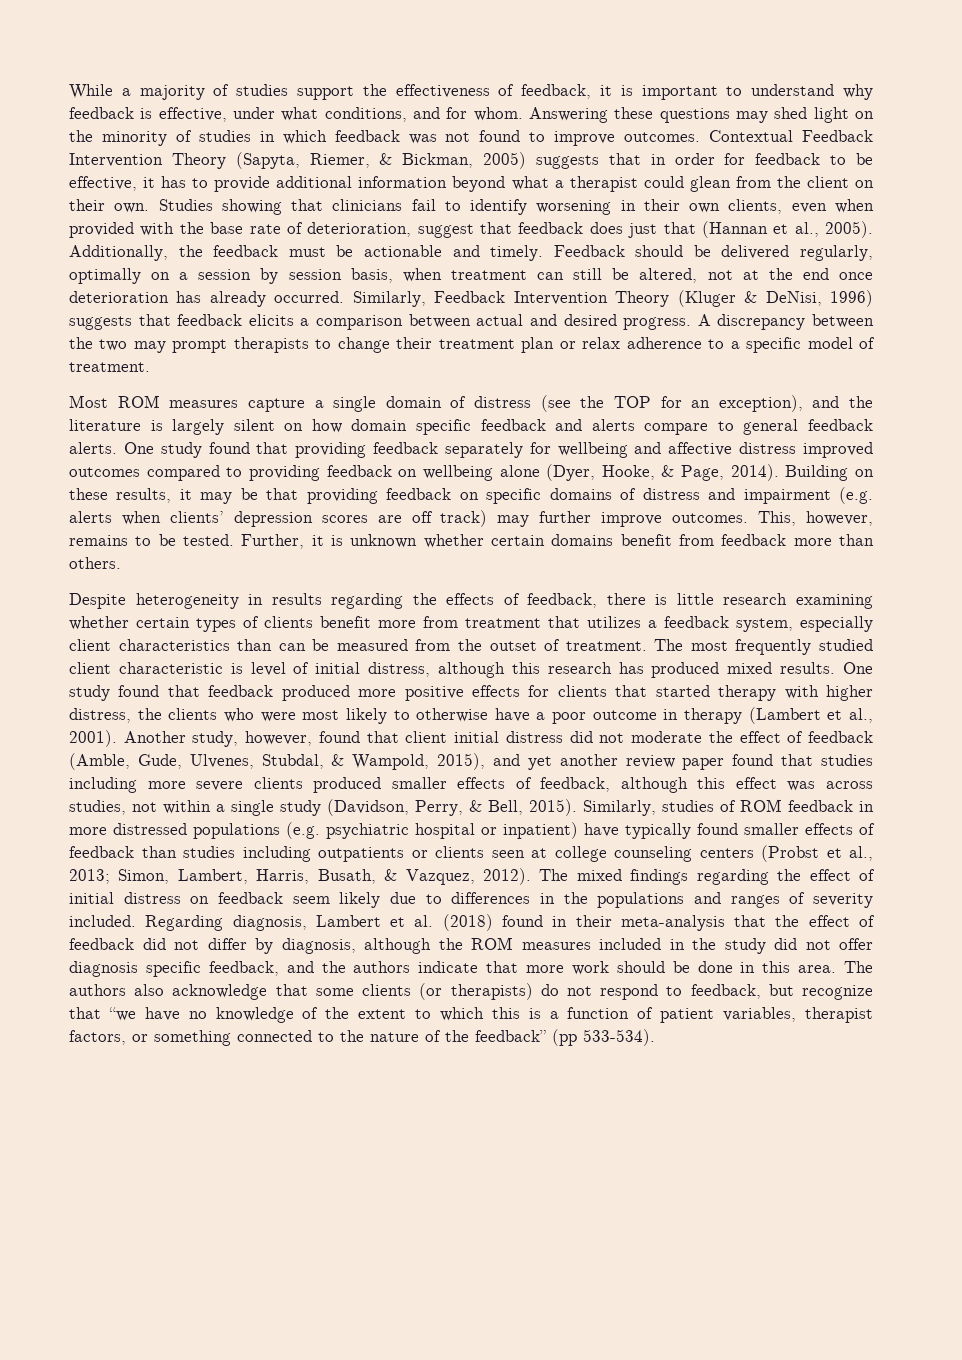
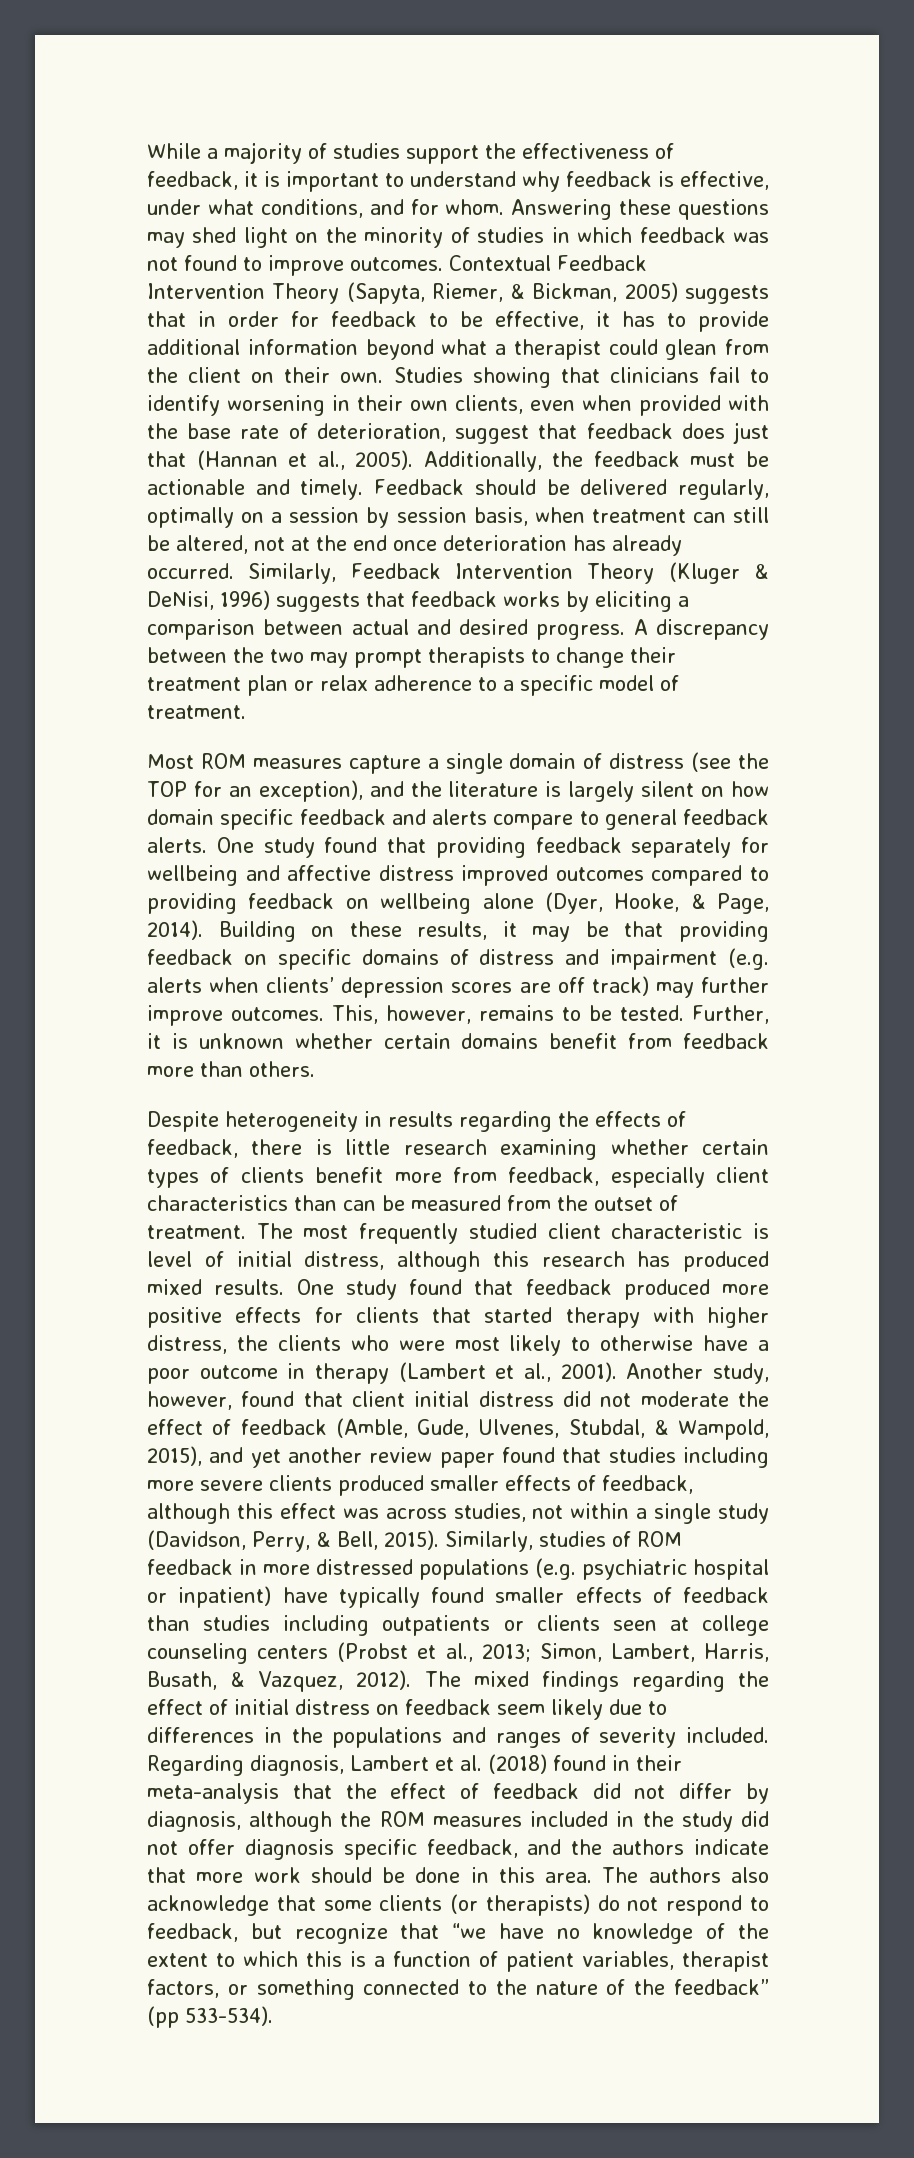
- Similarly, Feedback Intervention Theory (Kluger & DeNisi, 1996) suggests that feedback elicits a comparison between actual and desired progress.
+ Similarly, Feedback Intervention Theory (Kluger & DeNisi, 1996) suggests that feedback works by eliciting a comparison between actual and desired progress.
- Despite heterogeneity in results regarding the effects of feedback, there is little research examining whether certain types of clients benefit more from treatment that utilizes a feedback system, especially client characteristics than can be measured from the outset of treatment.
+ Despite heterogeneity in results regarding the effects of feedback, there is little research examining whether certain types of clients benefit more from feedback, especially client characteristics than can be measured from the outset of treatment.

